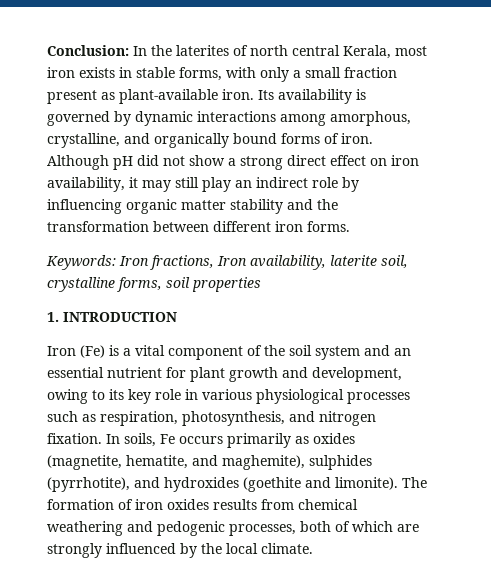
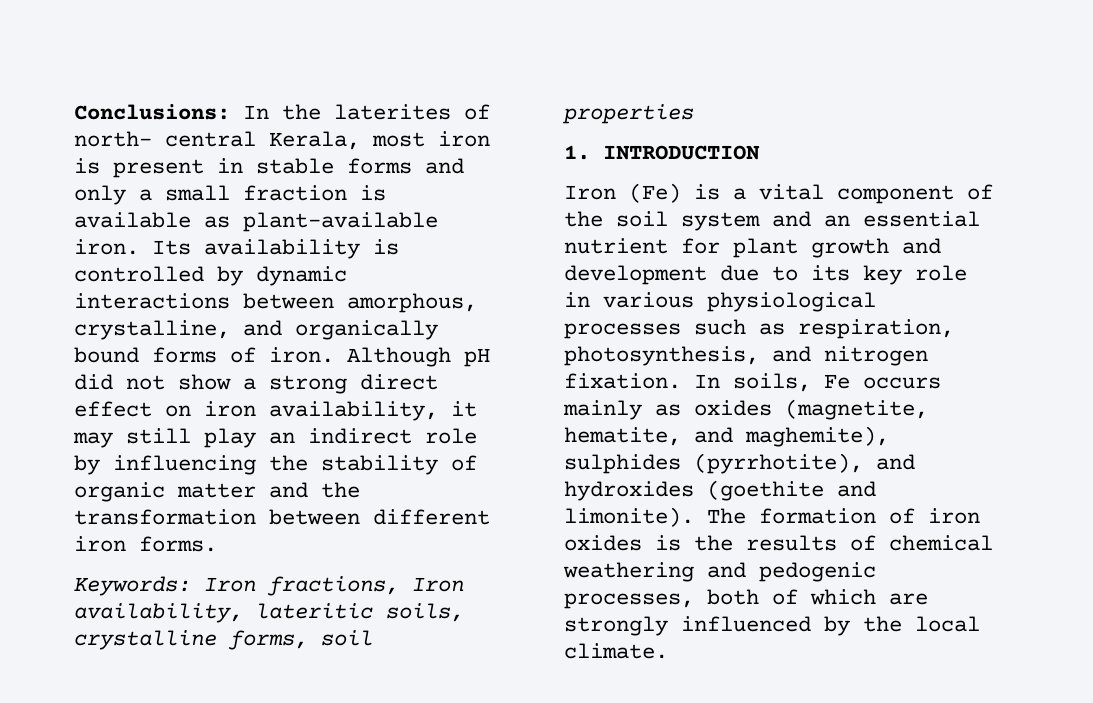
- Conclusion: In the laterites of north central Kerala, most iron exists in stable forms, with only a small fraction present as plant-available iron.
+ Conclusions: In the laterites of north- central Kerala, most iron is present in stable forms and only a small fraction is available as plant-available iron.
- Its availability is governed by dynamic interactions among amorphous, crystalline, and organically bound forms of iron.
+ Its availability is controlled by dynamic interactions between amorphous, crystalline, and organically bound forms of iron.
- Although pH did not show a strong direct effect on iron availability, it may still play an indirect role by influencing organic matter stability and the transformation between different iron forms.
+ Although pH did not show a strong direct effect on iron availability, it may still play an indirect role by influencing the stability of organic matter and the transformation between different iron forms.
- Keywords: Iron fractions, Iron availability, laterite soil, crystalline forms, soil properties
+ Keywords: Iron fractions, Iron availability, lateritic soils, crystalline forms, soil properties
- Iron (Fe) is a vital component of the soil system and an essential nutrient for plant growth and development, owing to its key role in various physiological processes such as respiration, photosynthesis, and nitrogen fixation.
+ Iron (Fe) is a vital component of the soil system and an essential nutrient for plant growth and development due to its key role in various physiological processes such as respiration, photosynthesis, and nitrogen fixation.
- In soils, Fe occurs primarily as oxides (magnetite, hematite, and maghemite), sulphides (pyrrhotite), and hydroxides (goethite and limonite).
+ In soils, Fe occurs mainly as oxides (magnetite, hematite, and maghemite), sulphides (pyrrhotite), and hydroxides (goethite and limonite).
- The formation of iron oxides results from chemical weathering and pedogenic processes, both of which are strongly influenced by the local climate.
+ The formation of iron oxides is the results of chemical weathering and pedogenic processes, both of which are strongly influenced by the local climate.

